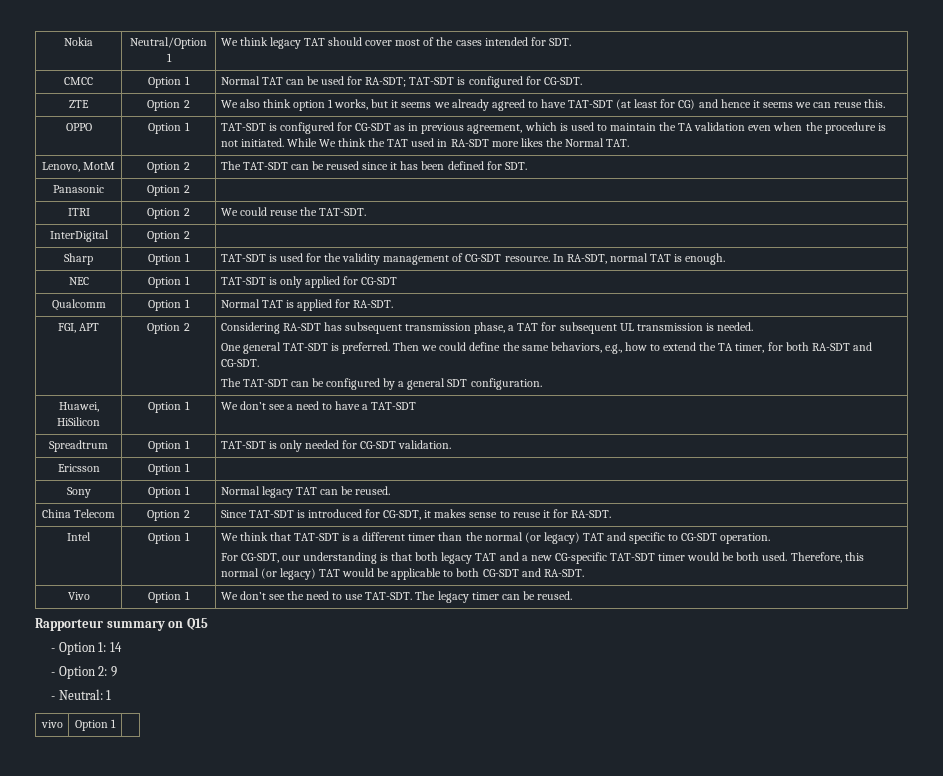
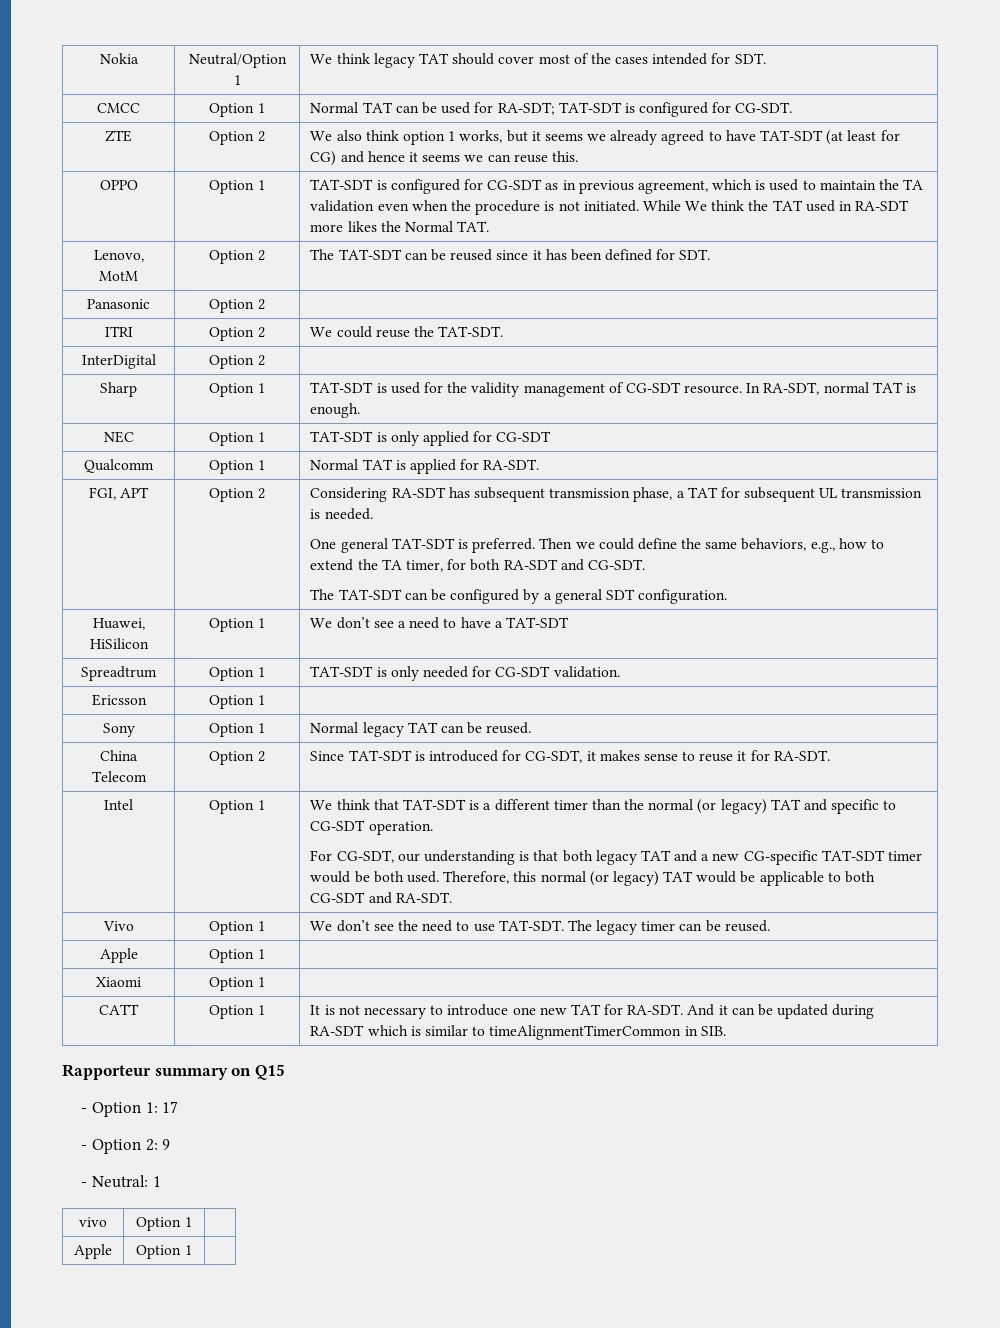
  Vivo | Option 1 | We don’t see the need to use TAT-SDT. The legacy timer can be reused.
+ Apple | Option 1 |
+ Xiaomi | Option 1 |
+ CATT | Option 1 | It is not necessary to introduce one new TAT for RA-SDT. And it can be updated during RA-SDT which is similar to timeAlignmentTimerCommon in SIB.
- - Option 1: 14
+ - Option 1: 17
  vivo | Option 1 |
+ Apple | Option 1 |

